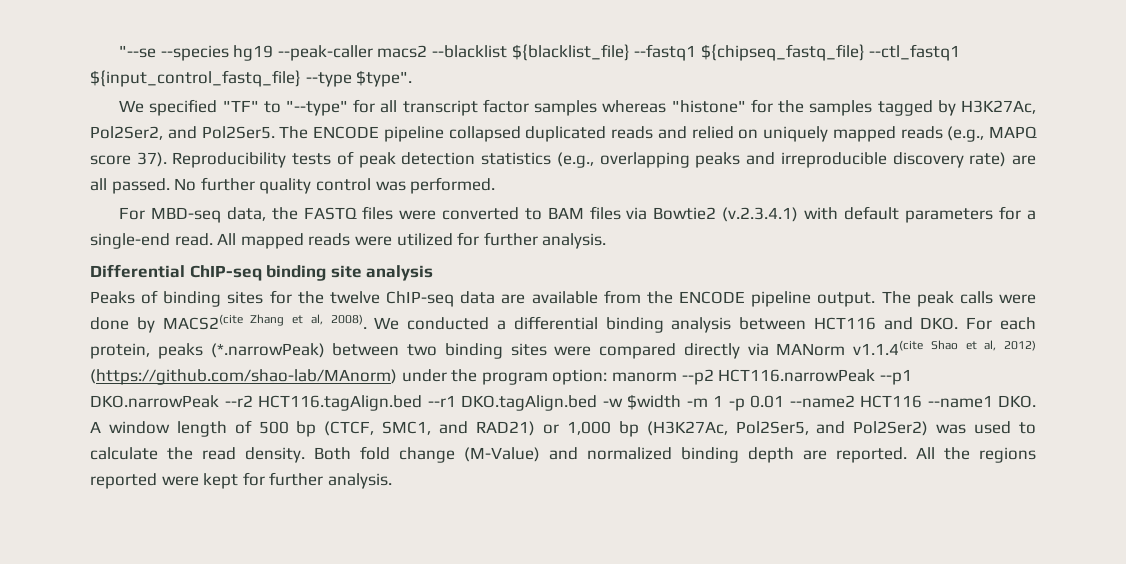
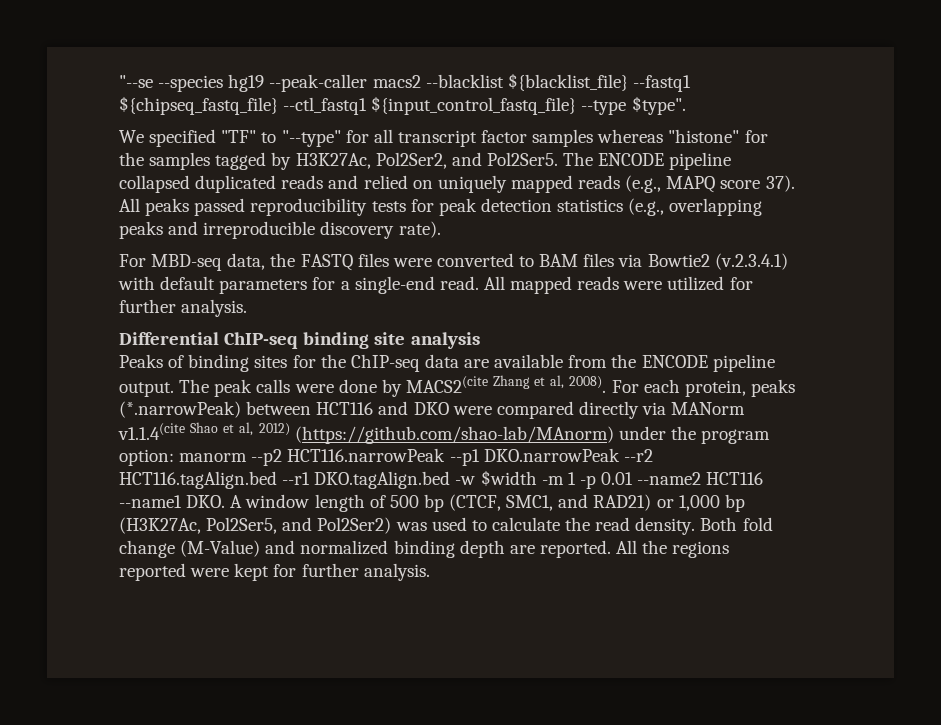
- Reproducibility tests of peak detection statistics (e.g., overlapping peaks and irreproducible discovery rate) are all passed. No further quality control was performed.
+ All peaks passed reproducibility tests for peak detection statistics (e.g., overlapping peaks and irreproducible discovery rate).
- Peaks of binding sites for the twelve ChIP-seq data are available from the ENCODE pipeline output.
+ Peaks of binding sites for the ChIP-seq data are available from the ENCODE pipeline output.
- We conducted a differential binding analysis between HCT116 and DKO. For each protein, peaks (*.narrowPeak) between two binding sites were compared directly via MANorm v1.1.4(cite Shao et al, 2012) (https://github.com/shao-lab/MAnorm) under the program option:
+ For each protein, peaks (*.narrowPeak) between HCT116 and DKO were compared directly via MANorm v1.1.4(cite Shao et al, 2012) (https://github.com/shao-lab/MAnorm) under the program option:

